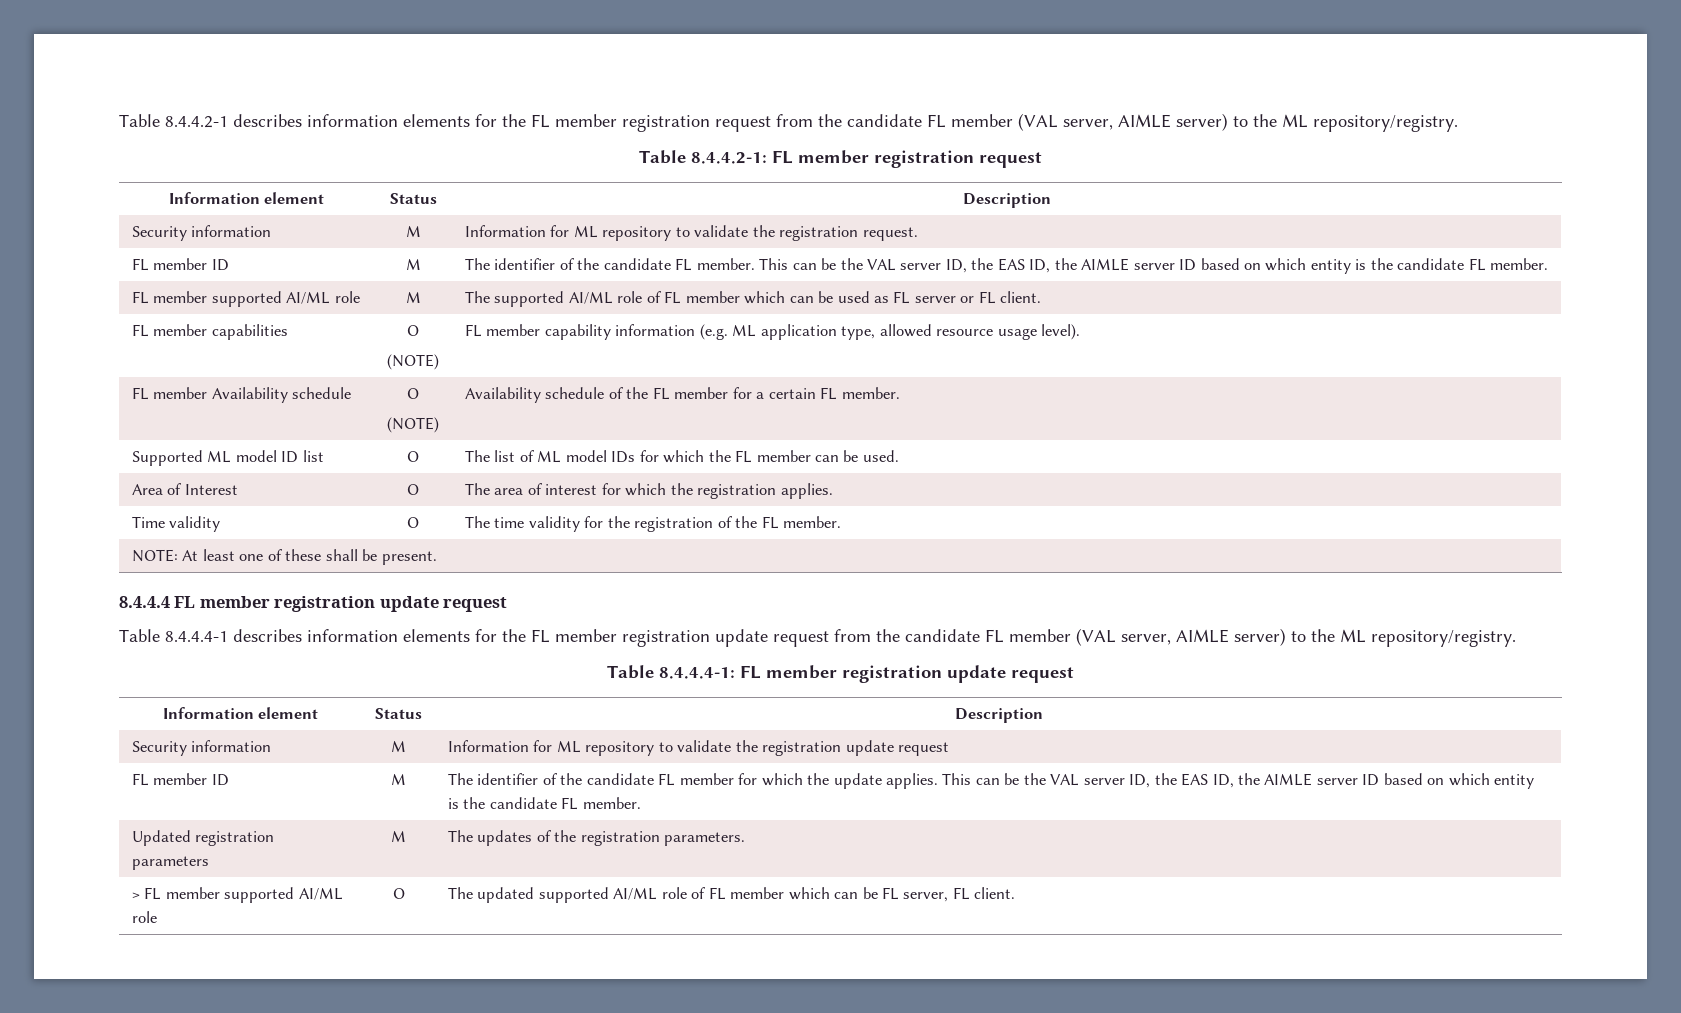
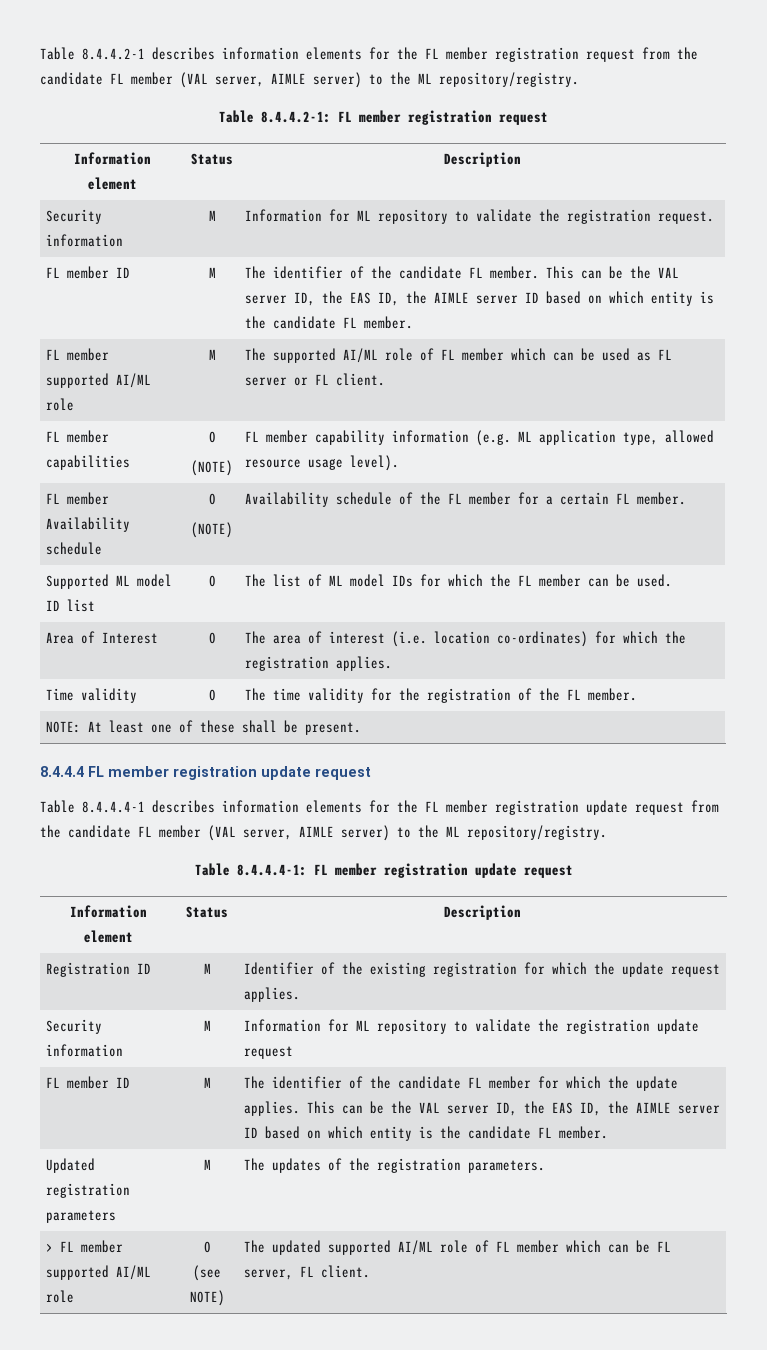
- Area of Interest | O | The area of interest for which the registration applies.
+ Area of Interest | O | The area of interest (i.e. location co-ordinates) for which the registration applies.
+ Registration ID | M | Identifier of the existing registration for which the update request applies.
- > FL member supported AI/ML role | O | The updated supported AI/ML role of FL member which can be FL server, FL client.
+ > FL member supported AI/ML role | O
+ (see NOTE) | The updated supported AI/ML role of FL member which can be FL server, FL client.

